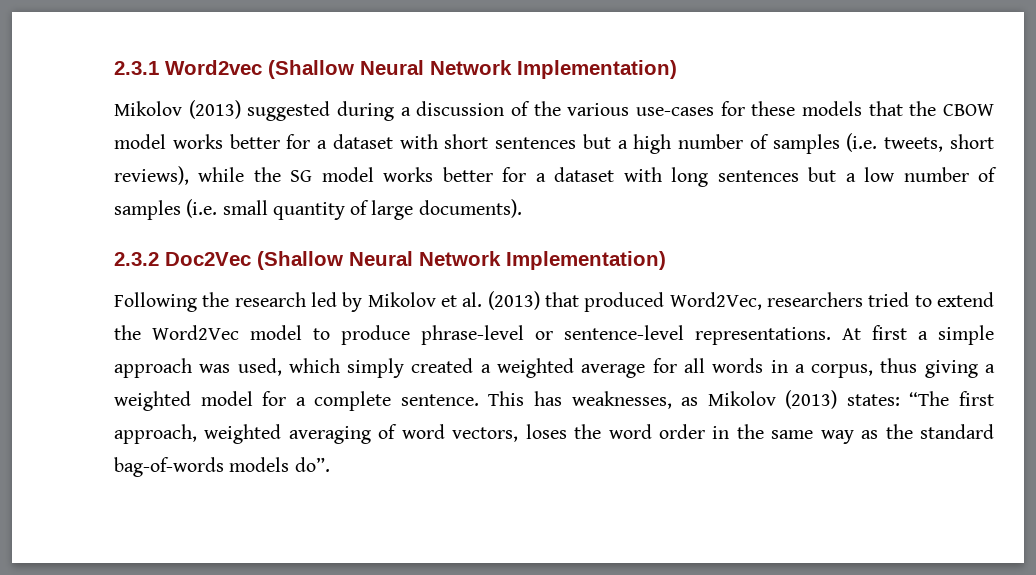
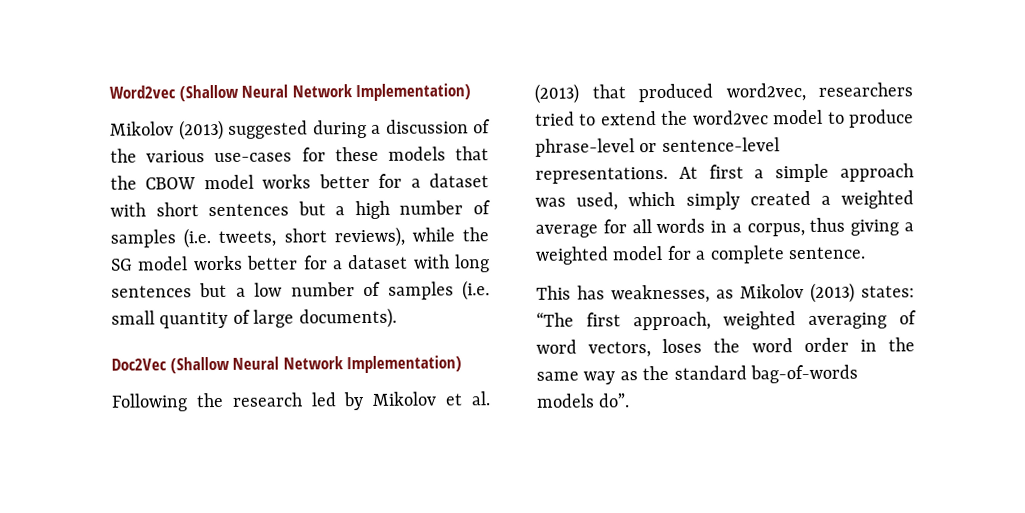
- 2.3.1 Word2vec (Shallow Neural Network Implementation)
+ Word2vec (Shallow Neural Network Implementation)
- 2.3.2 Doc2Vec (Shallow Neural Network Implementation)
+ Doc2Vec (Shallow Neural Network Implementation)
- Following the research led by Mikolov et al. (2013) that produced Word2Vec, researchers tried to extend the Word2Vec model to produce phrase-level or sentence-level representations.
+ Following the research led by Mikolov et al. (2013) that produced word2vec, researchers tried to extend the word2vec model to produce phrase-level or sentence-level representations.
- At first a simple approach was used, which simply created a weighted average for all words in a corpus, thus giving a weighted model for a complete sentence. This has weaknesses, as Mikolov (2013) states: “The first approach, weighted averaging of word vectors, loses the word order in the same way as the standard bag-of-words models do”.
+ At first a simple approach was used, which simply created a weighted average for all words in a corpus, thus giving a weighted model for a complete sentence.
+ This has weaknesses, as Mikolov (2013) states: “The first approach, weighted averaging of word vectors, loses the word order in the same way as the standard bag-of-words models do”.

